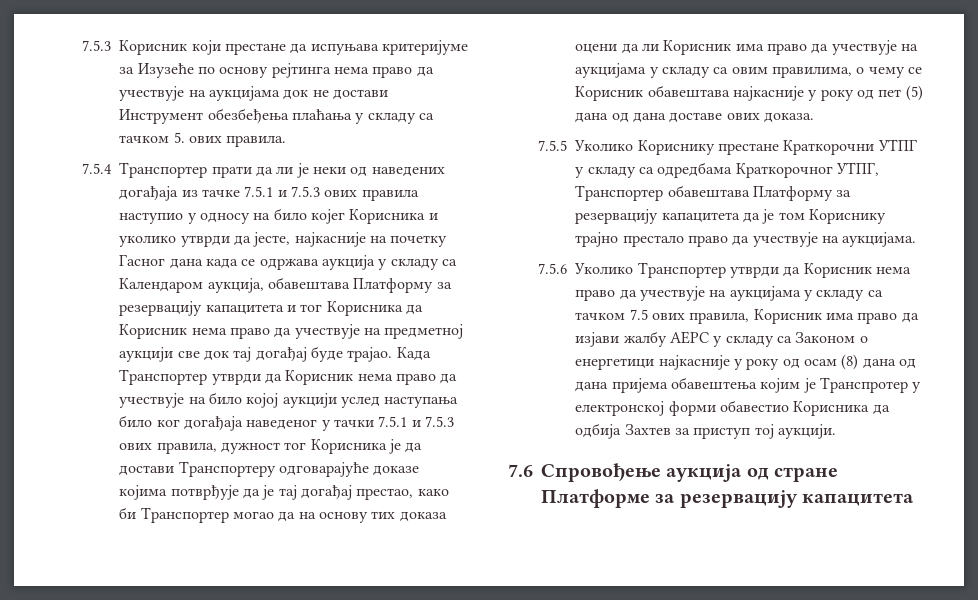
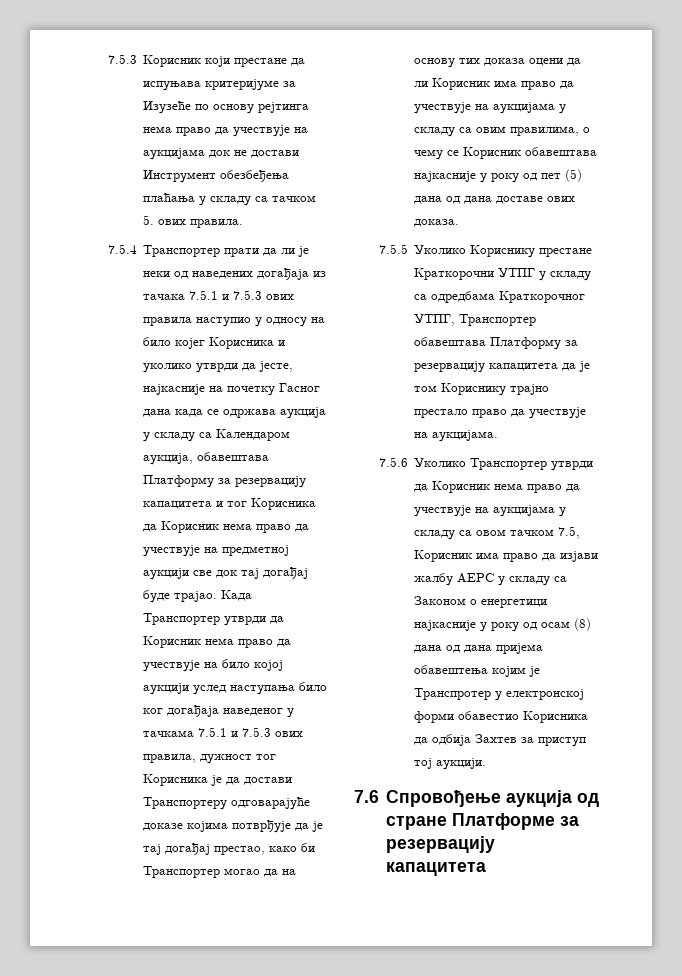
- 7.5.4 Транспортер прати да ли је неки од наведених догађаја из тачке 7.5.1 и 7.5.3 ових правила наступио у односу на било којег Корисника и уколико утврди да јесте, најкасније на почетку Гасног дана када се одржава аукција у складу са Календаром аукција, обавештава Платформу за резервацију капацитета и тог Корисника да Корисник нема право да учествује на предметној аукцији све док тај догађај буде трајао.
+ 7.5.4 Транспортер прати да ли је неки од наведених догађаја из тачака 7.5.1 и 7.5.3 ових правила наступио у односу на било којег Корисника и уколико утврди да јесте, најкасније на почетку Гасног дана када се одржава аукција у складу са Календаром аукција, обавештава Платформу за резервацију капацитета и тог Корисника да Корисник нема право да учествује на предметној аукцији све док тај догађај буде трајао.
- Када Транспортер утврди да Корисник нема право да учествује на било којој аукцији услед наступања било ког догађаја наведеног у тачки 7.5.1 и 7.5.3 ових правила, дужност тог Корисника је да достави Транспортеру одговарајуће доказе којима потврђује да је тај догађај престао, како би Транспортер могао да на основу тих доказа оцени да ли Корисник има право да учествује на аукцијама у складу са овим правилима, о чему се Корисник обавештава најкасније у року од пет (5) дана од дана доставе ових доказа.
+ Када Транспортер утврди да Корисник нема право да учествује на било којој аукцији услед наступања било ког догађаја наведеног у тачкама 7.5.1 и 7.5.3 ових правила, дужност тог Корисника је да достави Транспортеру одговарајуће доказе којима потврђује да је тај догађај престао, како би Транспортер могао да на основу тих доказа оцени да ли Корисник има право да учествује на аукцијама у складу са овим правилима, о чему се Корисник обавештава најкасније у року од пет (5) дана од дана доставе ових доказа.
- 7.5.6 Уколико Транспортер утврди да Корисник нема право да учествује на аукцијама у складу са тачком 7.5 ових правила, Корисник има право да изјави жалбу АЕРС у складу са Законом о енергетици најкасније у року од осам (8) дана од дана пријема обавештења којим је Транспротер у електронској форми обавестио Корисника да одбија Захтев за приступ тој аукцији.
+ 7.5.6 Уколико Транспортер утврди да Корисник нема право да учествује на аукцијама у складу са овом тачком 7.5, Корисник има право да изјави жалбу АЕРС у складу са Законом о енергетици најкасније у року од осам (8) дана од дана пријема обавештења којим је Транспротер у електронској форми обавестио Корисника да одбија Захтев за приступ тој аукцији.

